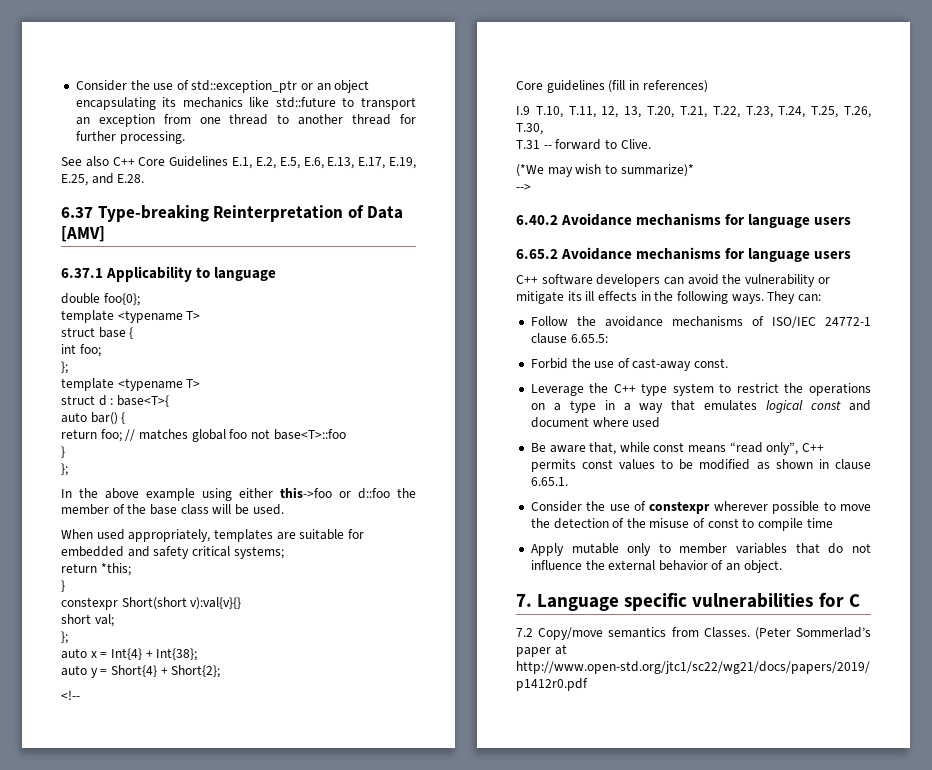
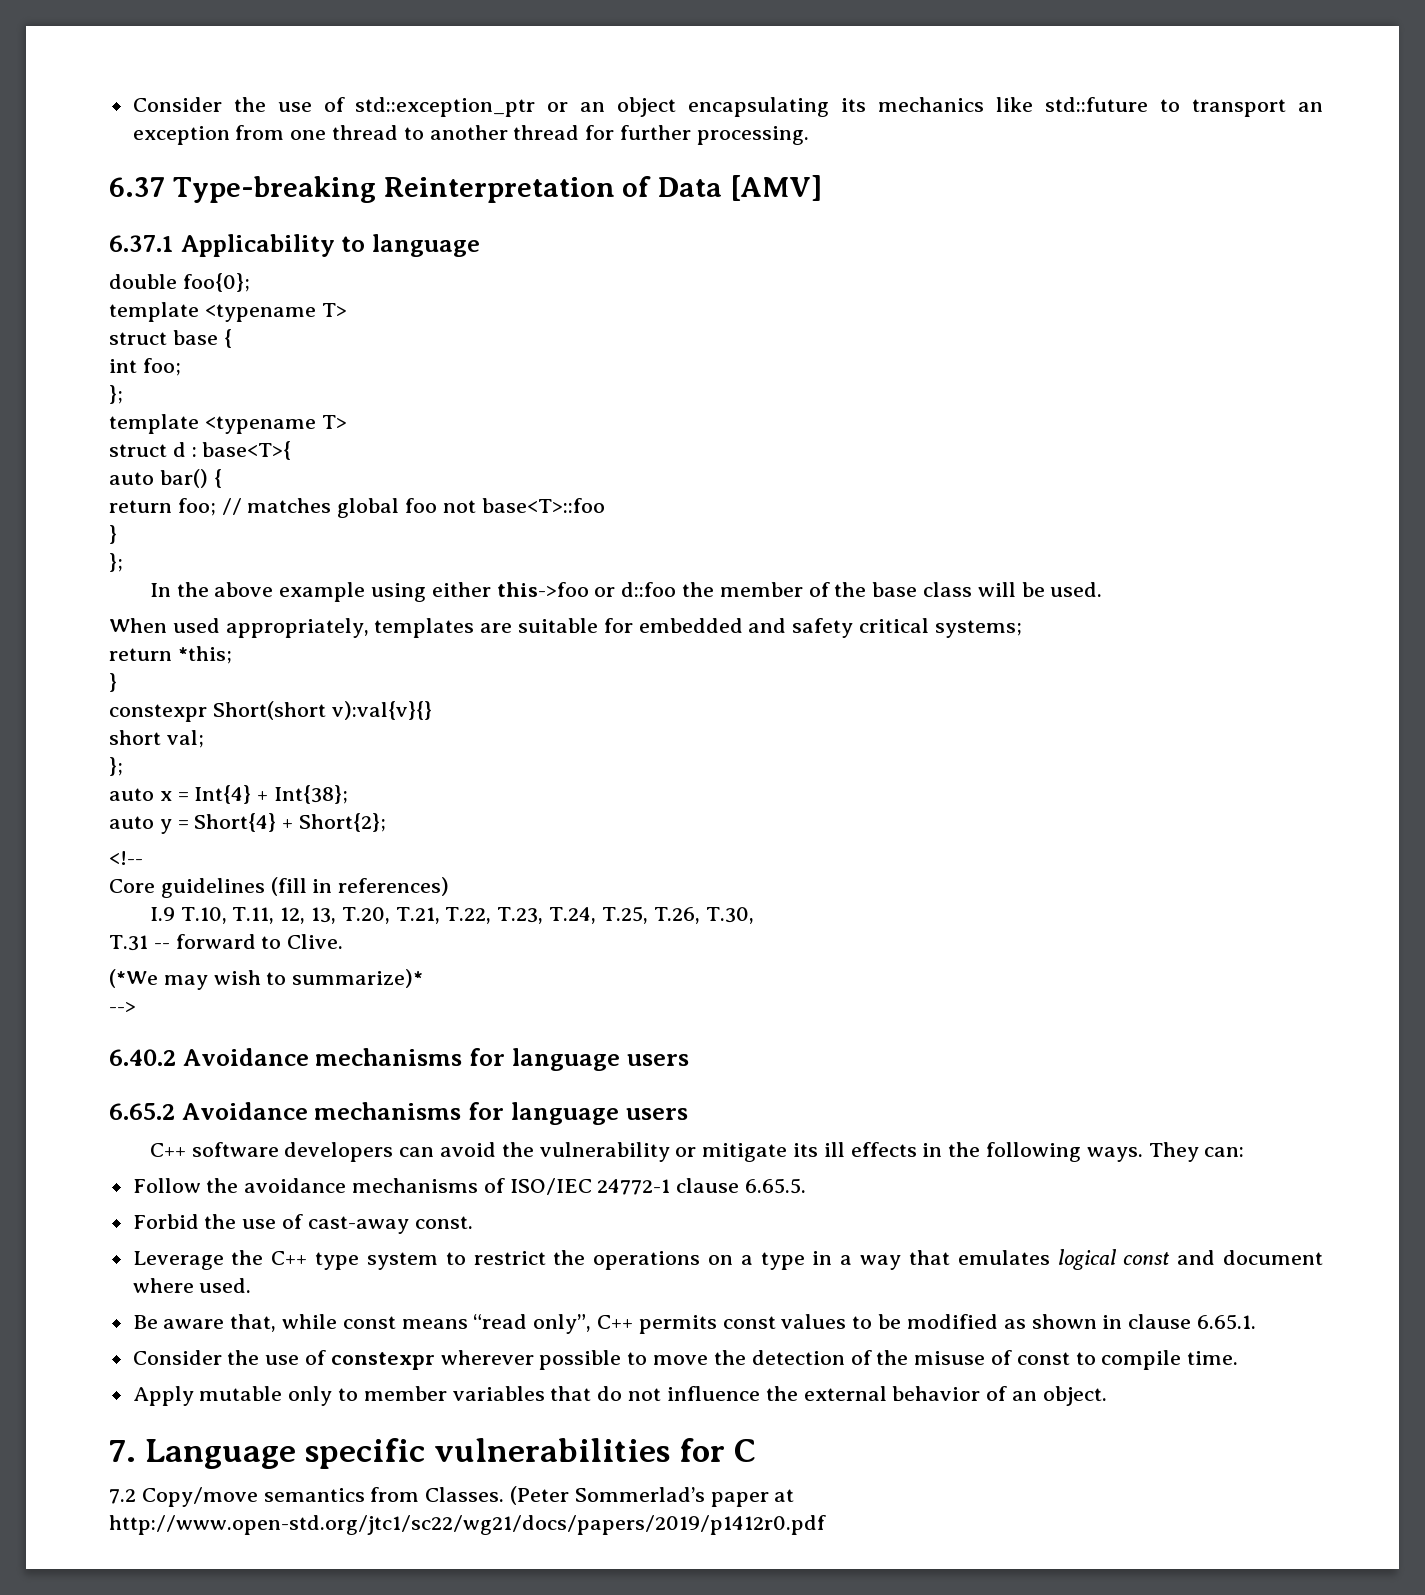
- See also C++ Core Guidelines E.1, E.2, E.5, E.6, E.13, E.17, E.19, E.25, and E.28.
- Follow the avoidance mechanisms of ISO/IEC 24772-1 clause 6.65.5:
+ Follow the avoidance mechanisms of ISO/IEC 24772-1 clause 6.65.5.
- Leverage the C++ type system to restrict the operations on a type in a way that emulates logical const and document where used
+ Leverage the C++ type system to restrict the operations on a type in a way that emulates logical const and document where used.
- Consider the use of constexpr wherever possible to move the detection of the misuse of const to compile time
+ Consider the use of constexpr wherever possible to move the detection of the misuse of const to compile time.

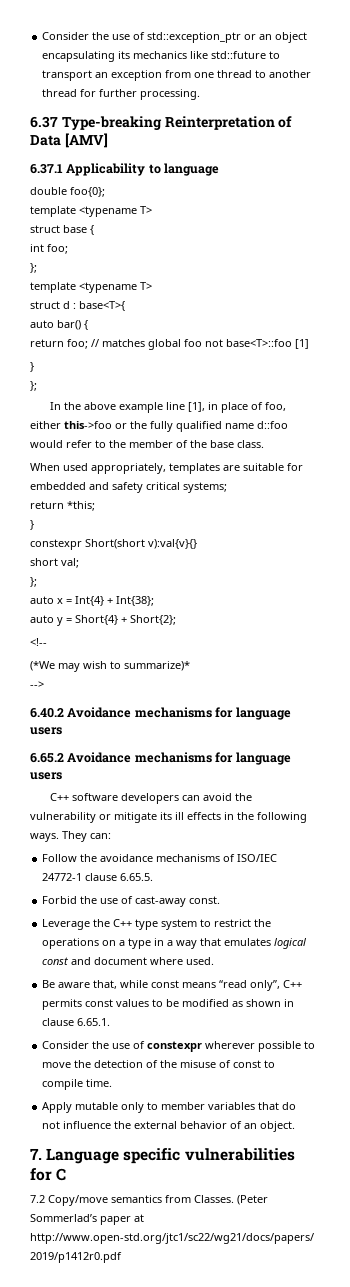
- return foo; // matches global foo not base<T>::foo
+ return foo; // matches global foo not base<T>::foo [1]
- In the above example using either this->foo or d::foo the member of the base class will be used.
+ In the above example line [1], in place of foo, either this->foo or the fully qualified name d::foo would refer to the member of the base class.
- Core guidelines (fill in references)
- I.9 T.10, T.11, 12, 13, T.20, T.21, T.22, T.23, T.24, T.25, T.26, T.30,
- T.31 -- forward to Clive.

